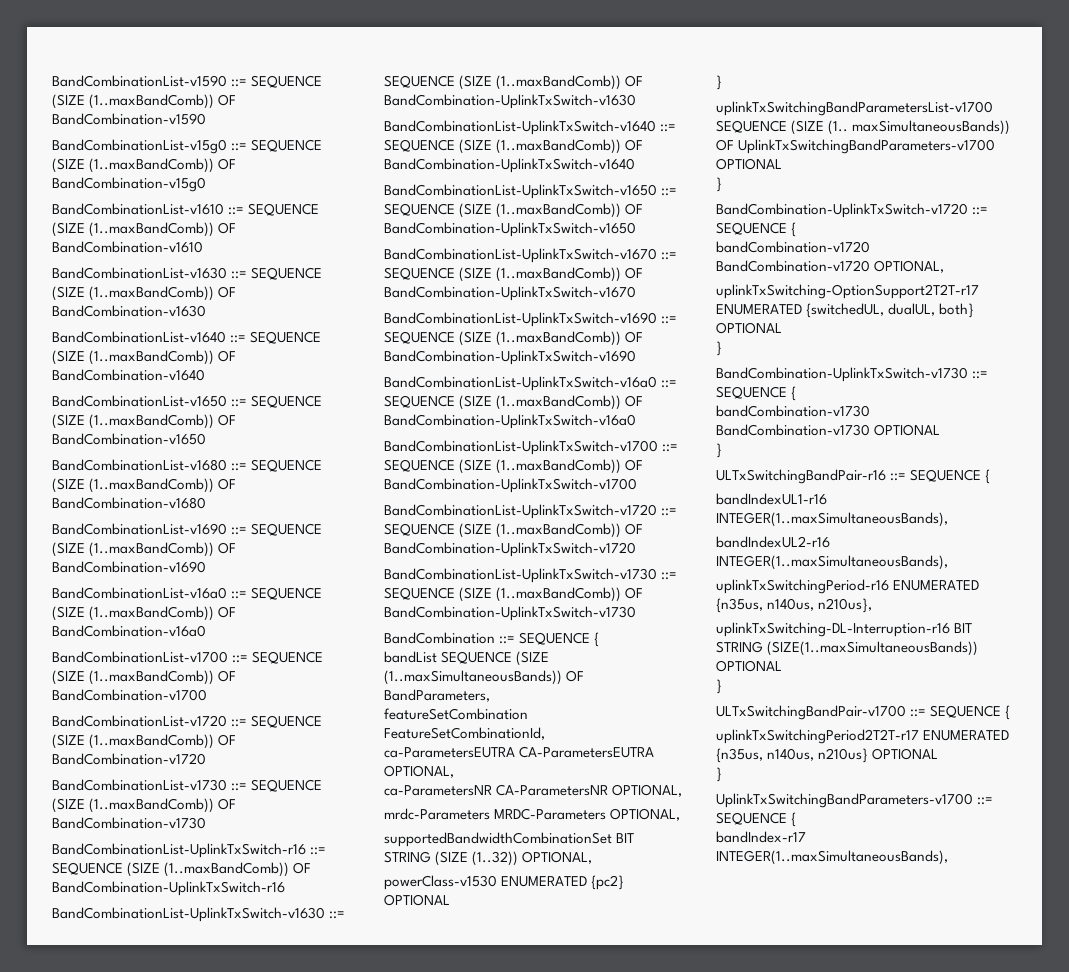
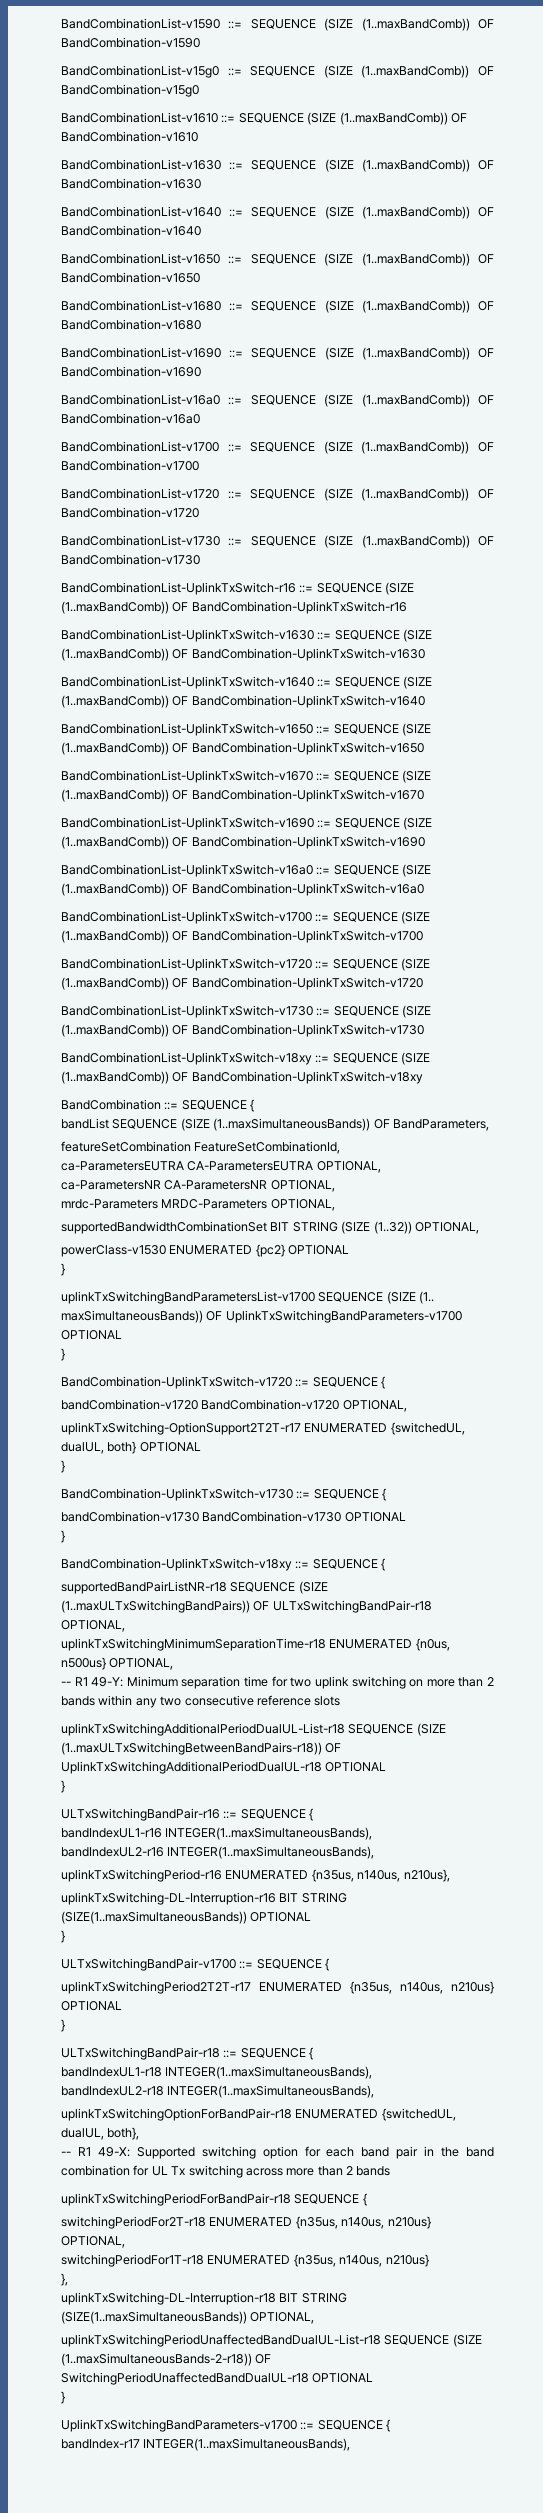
+ BandCombinationList-UplinkTxSwitch-v18xy ::= SEQUENCE (SIZE (1..maxBandComb)) OF BandCombination-UplinkTxSwitch-v18xy
+ BandCombination-UplinkTxSwitch-v18xy ::= SEQUENCE {
+ supportedBandPairListNR-r18 SEQUENCE (SIZE (1..maxULTxSwitchingBandPairs)) OF ULTxSwitchingBandPair-r18 OPTIONAL,
+ uplinkTxSwitchingMinimumSeparationTime-r18 ENUMERATED {n0us, n500us} OPTIONAL,
+ -- R1 49-Y: Minimum separation time for two uplink switching on more than 2 bands within any two consecutive reference slots
+ uplinkTxSwitchingAdditionalPeriodDualUL-List-r18 SEQUENCE (SIZE (1..maxULTxSwitchingBetweenBandPairs-r18)) OF UplinkTxSwitchingAdditionalPeriodDualUL-r18 OPTIONAL
+ }
+ ULTxSwitchingBandPair-r18 ::= SEQUENCE {
+ bandIndexUL1-r18 INTEGER(1..maxSimultaneousBands),
+ bandIndexUL2-r18 INTEGER(1..maxSimultaneousBands),
+ uplinkTxSwitchingOptionForBandPair-r18 ENUMERATED {switchedUL, dualUL, both},
+ -- R1 49-X: Supported switching option for each band pair in the band combination for UL Tx switching across more than 2 bands
+ uplinkTxSwitchingPeriodForBandPair-r18 SEQUENCE {
+ switchingPeriodFor2T-r18 ENUMERATED {n35us, n140us, n210us} OPTIONAL,
+ switchingPeriodFor1T-r18 ENUMERATED {n35us, n140us, n210us}
+ },
+ uplinkTxSwitching-DL-Interruption-r18 BIT STRING (SIZE(1..maxSimultaneousBands)) OPTIONAL,
+ uplinkTxSwitchingPeriodUnaffectedBandDualUL-List-r18 SEQUENCE (SIZE (1..maxSimultaneousBands-2-r18)) OF SwitchingPeriodUnaffectedBandDualUL-r18 OPTIONAL
+ }

